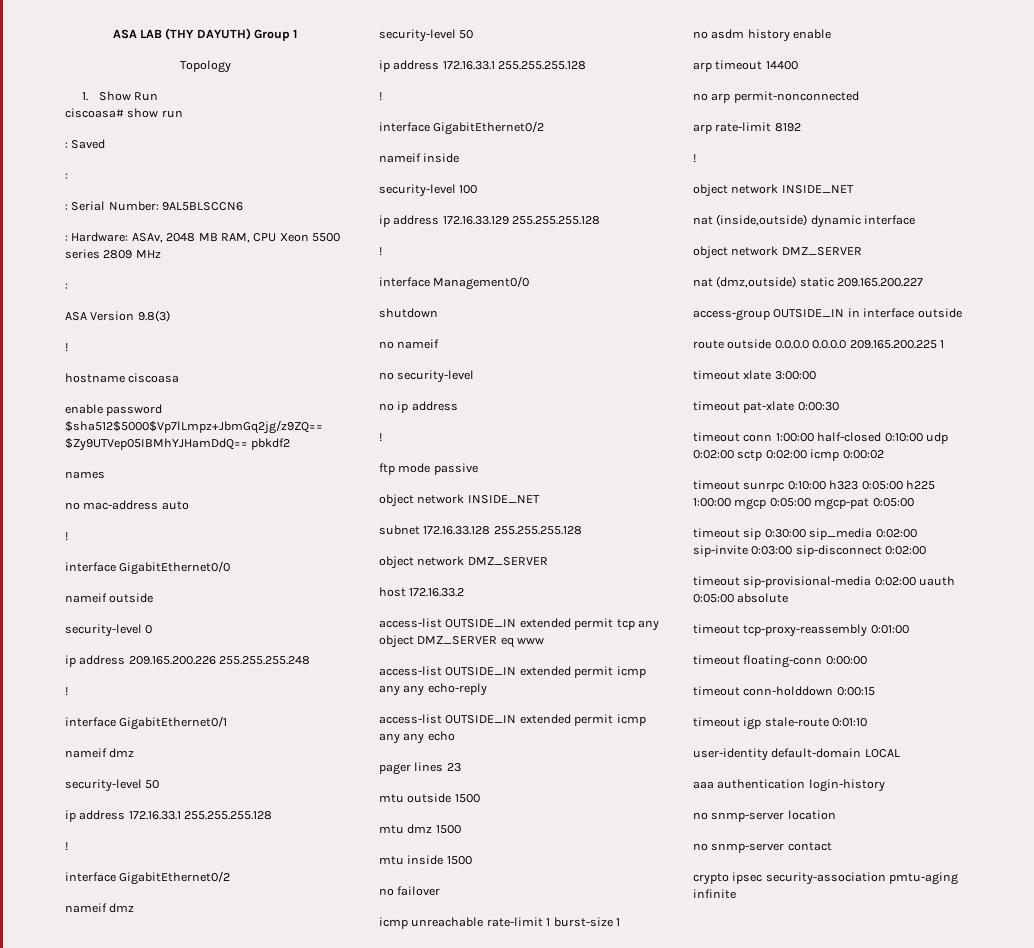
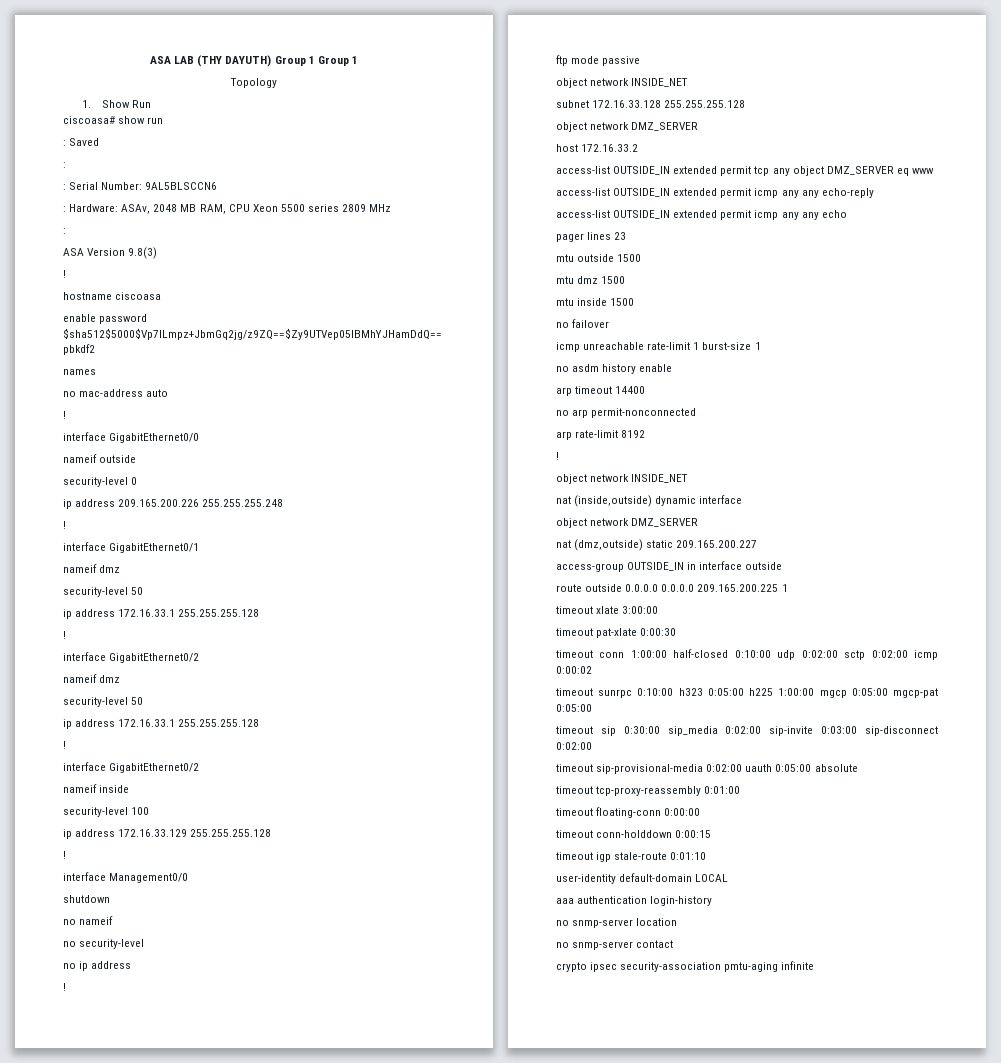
- ASA LAB (THY DAYUTH) Group 1
+ ASA LAB (THY DAYUTH) Group 1 Group 1

